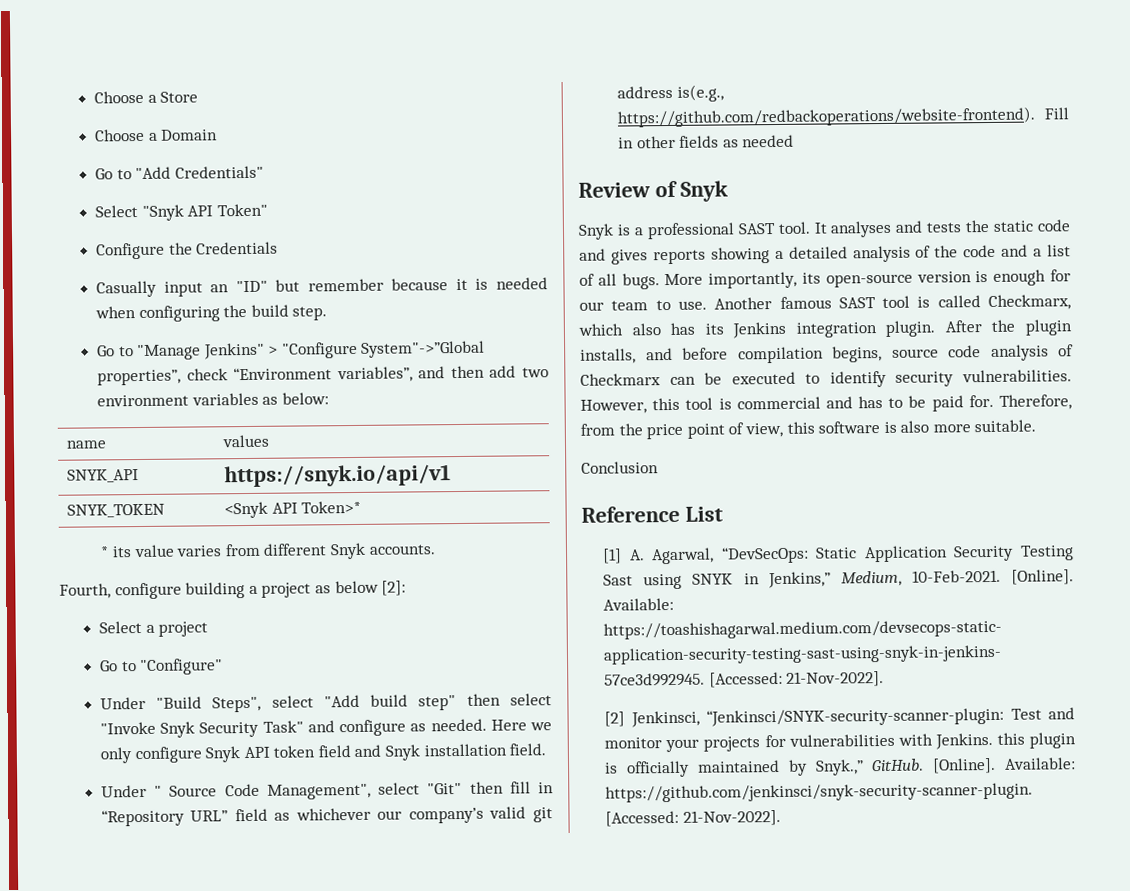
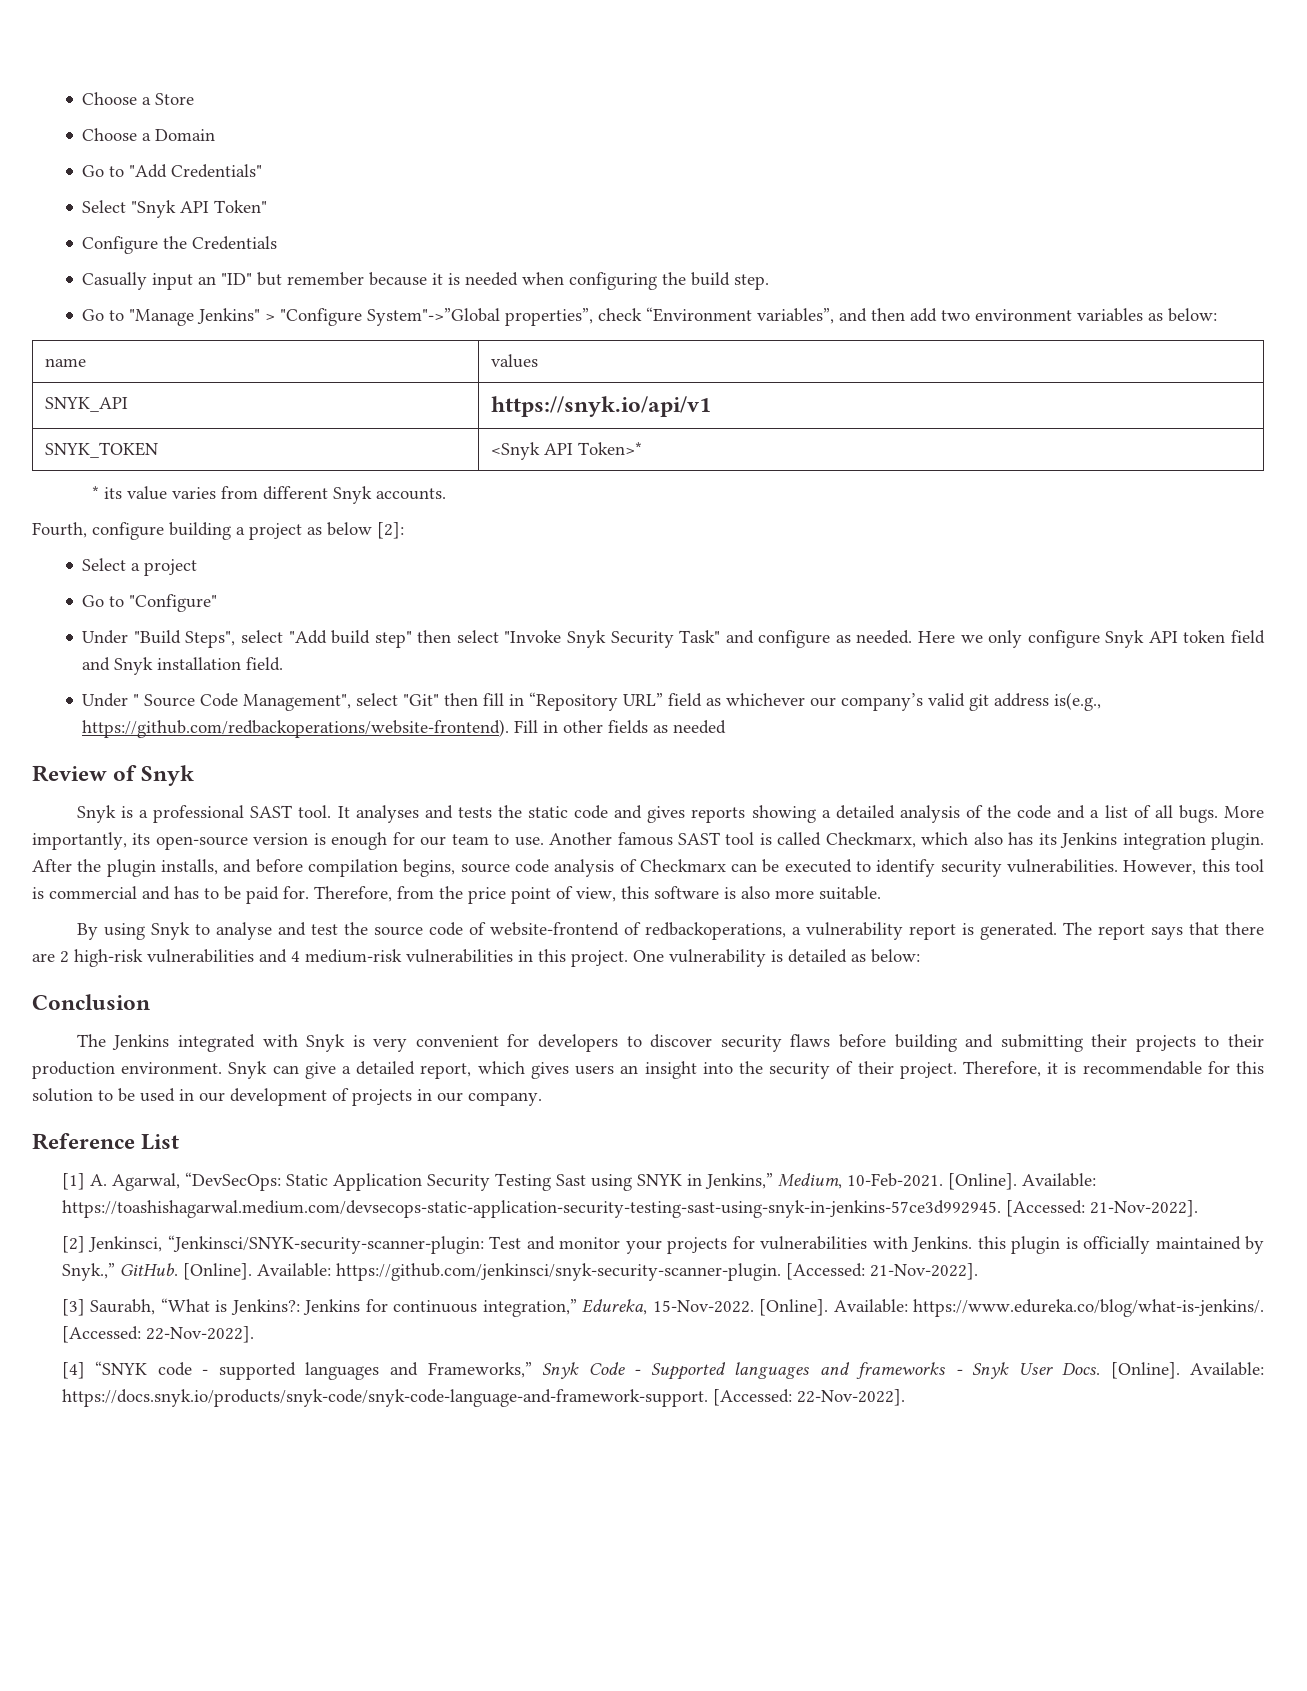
+ By using Snyk to analyse and test the source code of website-frontend of redbackoperations, a vulnerability report is generated. The report says that there are 2 high-risk vulnerabilities and 4 medium-risk vulnerabilities in this project. One vulnerability is detailed as below:
  Conclusion
+ The Jenkins integrated with Snyk is very convenient for developers to discover security flaws before building and submitting their projects to their production environment. Snyk can give a detailed report, which gives users an insight into the security of their project. Therefore, it is recommendable for this solution to be used in our development of projects in our company.
+ [3] Saurabh, “What is Jenkins?: Jenkins for continuous integration,” Edureka, 15-Nov-2022. [Online]. Available: https://www.edureka.co/blog/what-is-jenkins/. [Accessed: 22-Nov-2022].
+ [4] “SNYK code - supported languages and Frameworks,” Snyk Code - Supported languages and frameworks - Snyk User Docs. [Online]. Available: https://docs.snyk.io/products/snyk-code/snyk-code-language-and-framework-support. [Accessed: 22-Nov-2022].

